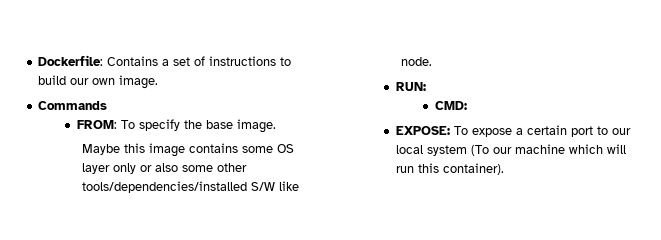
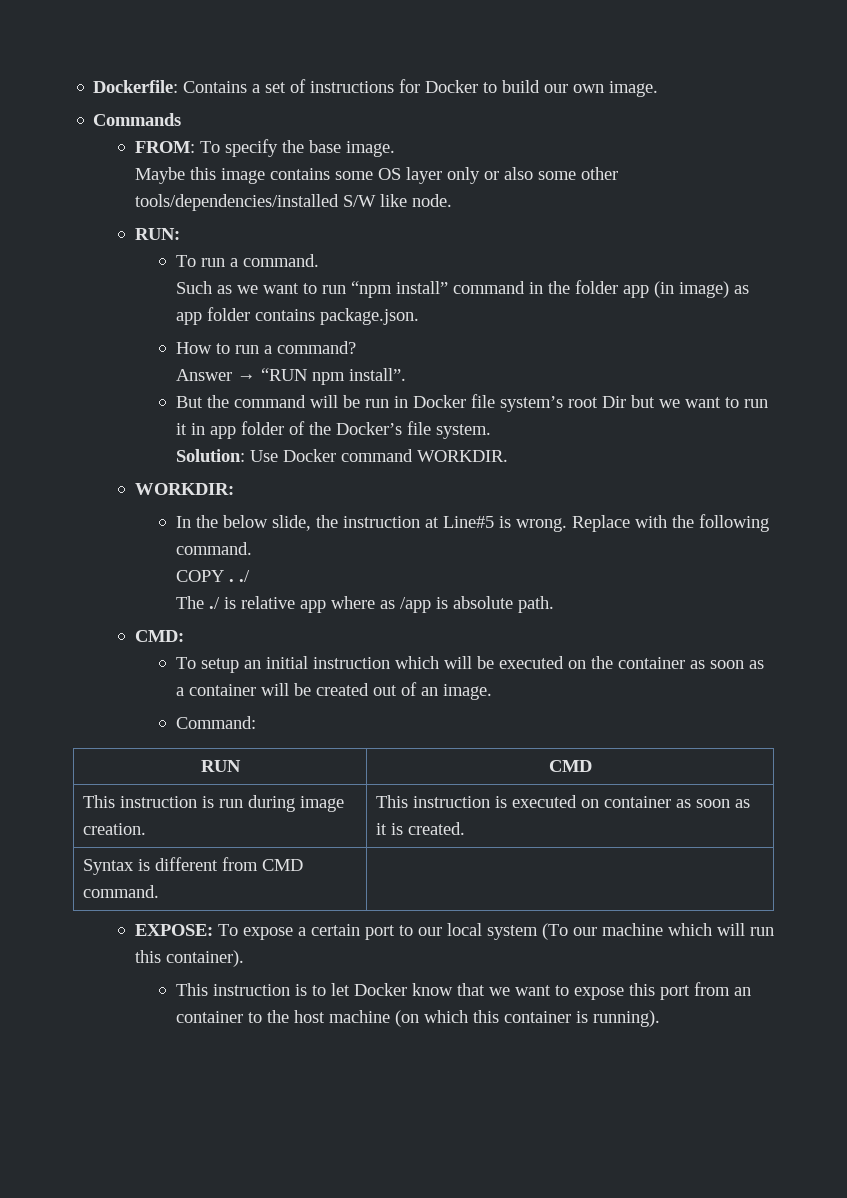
- Dockerfile: Contains a set of instructions to build our own image.
+ Dockerfile: Contains a set of instructions for Docker to build our own image.
+ To run a command.
+ Such as we want to run “npm install” command in the folder app (in image) as app folder contains package.json.
+ How to run a command?
+ Answer → “RUN npm install”.
+ But the command will be run in Docker file system’s root Dir but we want to run it in app folder of the Docker’s file system.
+ Solution: Use Docker command WORKDIR.
+ WORKDIR:
+ In the below slide, the instruction at Line#5 is wrong. Replace with the following command.
+ COPY . ./
+ The ./ is relative app where as /app is absolute path.
  CMD:
+ To setup an initial instruction which will be executed on the container as soon as a container will be created out of an image.
+ Command:
+ RUN | CMD
+ This instruction is run during image creation. | This instruction is executed on container as soon as it is created.
+ Syntax is different from CMD command. |
+ This instruction is to let Docker know that we want to expose this port from an container to the host machine (on which this container is running).

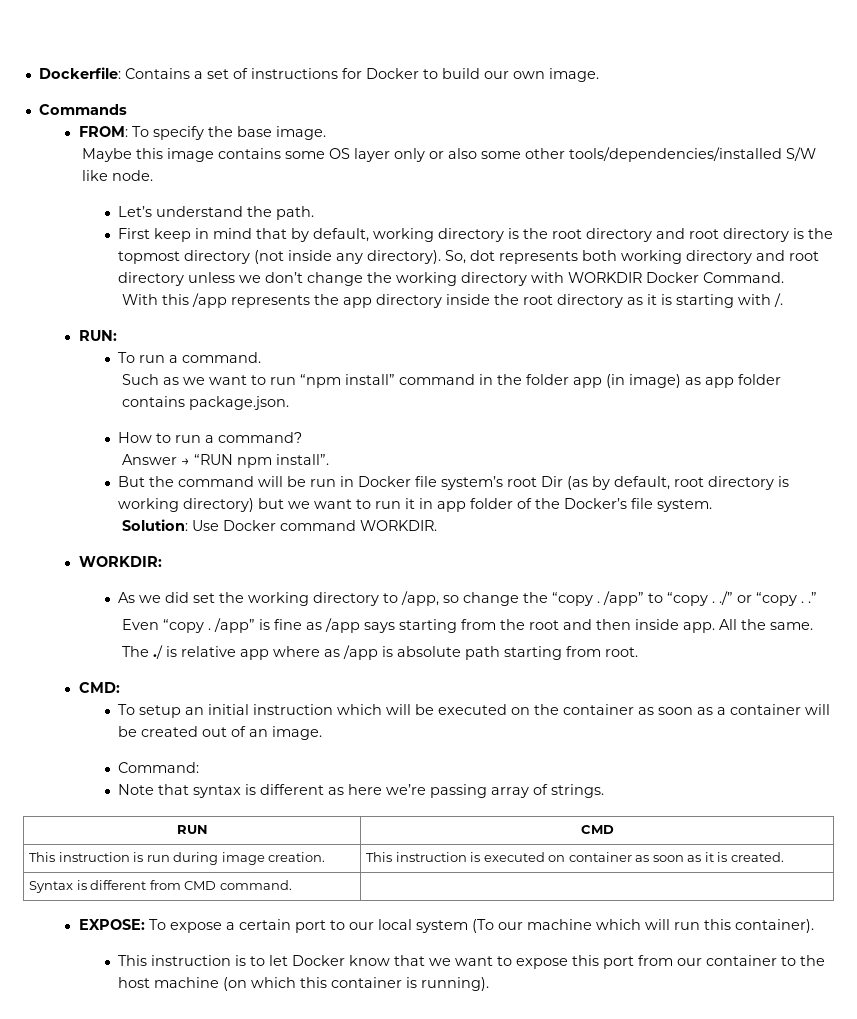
+ Let’s understand the path.
+ First keep in mind that by default, working directory is the root directory and root directory is the topmost directory (not inside any directory). So, dot represents both working directory and root directory unless we don’t change the working directory with WORKDIR Docker Command.
+ With this /app represents the app directory inside the root directory as it is starting with /.
- But the command will be run in Docker file system’s root Dir but we want to run it in app folder of the Docker’s file system.
+ But the command will be run in Docker file system’s root Dir (as by default, root directory is working directory) but we want to run it in app folder of the Docker’s file system.
- In the below slide, the instruction at Line#5 is wrong. Replace with the following command.
- COPY . ./
+ As we did set the working directory to /app, so change the “copy . /app” to “copy . ./” or “copy . .”
+ Even “copy . /app” is fine as /app says starting from the root and then inside app. All the same.
- The ./ is relative app where as /app is absolute path.
+ The ./ is relative app where as /app is absolute path starting from root.
+ Note that syntax is different as here we’re passing array of strings.
- This instruction is to let Docker know that we want to expose this port from an container to the host machine (on which this container is running).
+ This instruction is to let Docker know that we want to expose this port from our container to the host machine (on which this container is running).

